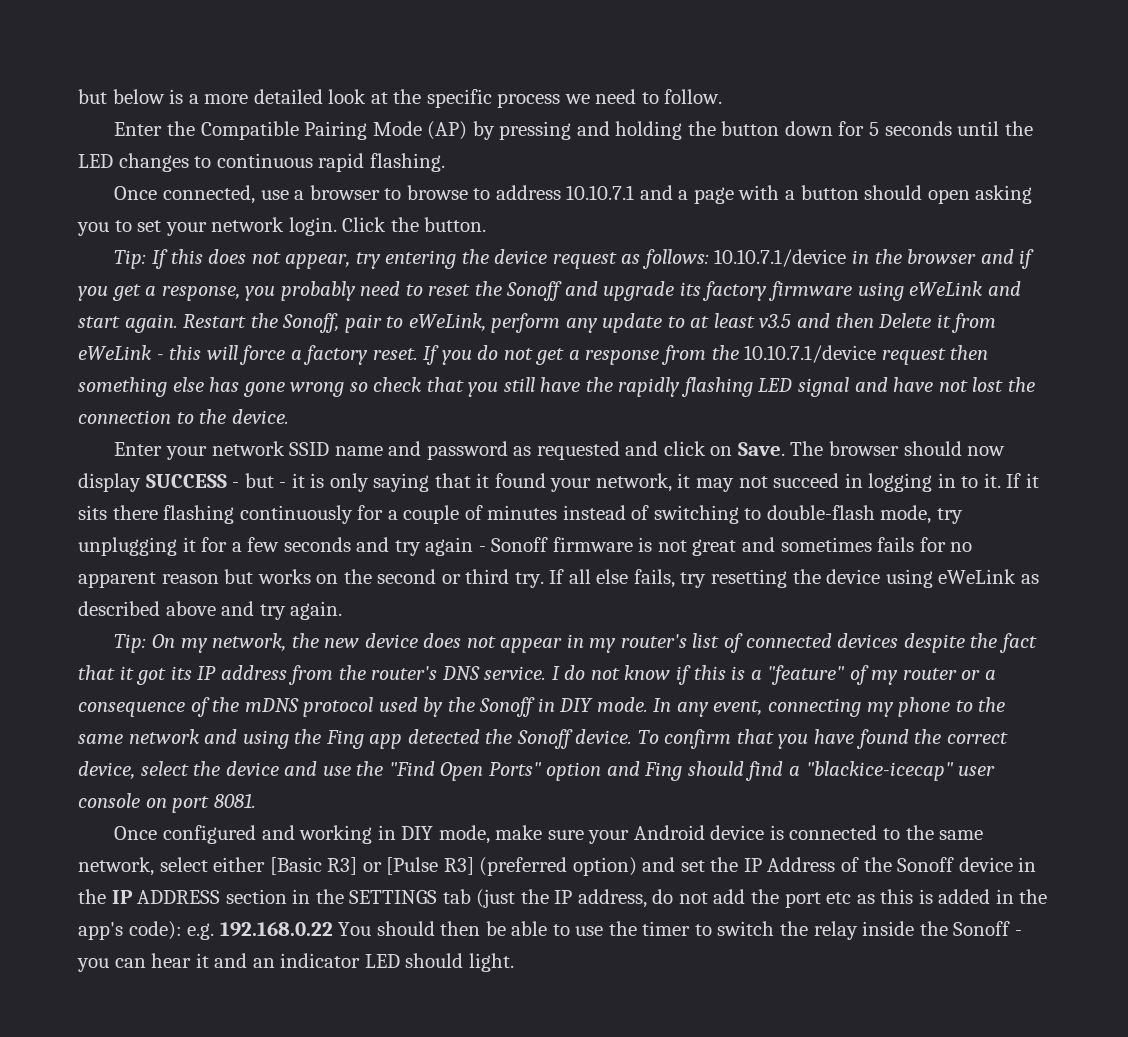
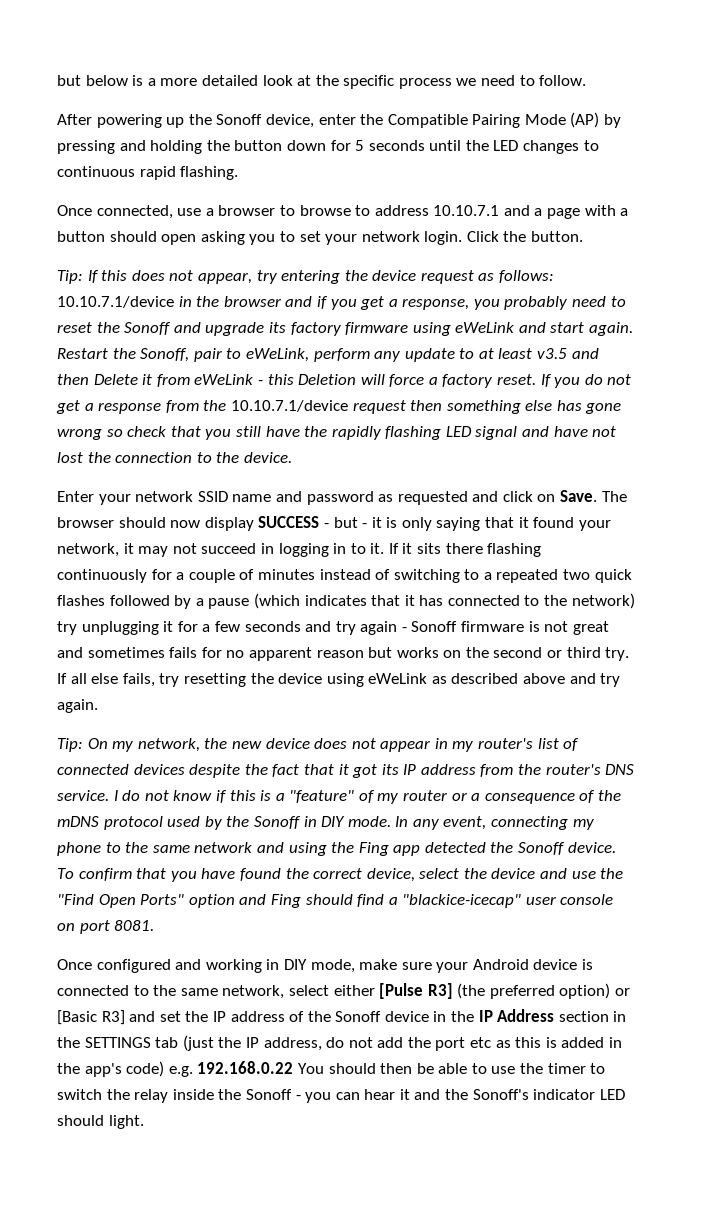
- Enter the Compatible Pairing Mode (AP) by pressing and holding the button down for 5 seconds until the LED changes to continuous rapid flashing.
+ After powering up the Sonoff device, enter the Compatible Pairing Mode (AP) by pressing and holding the button down for 5 seconds until the LED changes to continuous rapid flashing.
- Restart the Sonoff, pair to eWeLink, perform any update to at least v3.5 and then Delete it from eWeLink - this will force a factory reset.
+ Restart the Sonoff, pair to eWeLink, perform any update to at least v3.5 and then Delete it from eWeLink - this Deletion will force a factory reset.
- If it sits there flashing continuously for a couple of minutes instead of switching to double-flash mode, try unplugging it for a few seconds and try again - Sonoff firmware is not great and sometimes fails for no apparent reason but works on the second or third try.
+ If it sits there flashing continuously for a couple of minutes instead of switching to a repeated two quick flashes followed by a pause (which indicates that it has connected to the network) try unplugging it for a few seconds and try again - Sonoff firmware is not great and sometimes fails for no apparent reason but works on the second or third try.
- Once configured and working in DIY mode, make sure your Android device is connected to the same network, select either [Basic R3] or [Pulse R3] (preferred option) and set the IP Address of the Sonoff device in the IP ADDRESS section in the SETTINGS tab (just the IP address, do not add the port etc as this is added in the app's code): e.g. 192.168.0.22 You should then be able to use the timer to switch the relay inside the Sonoff - you can hear it and an indicator LED should light.
+ Once configured and working in DIY mode, make sure your Android device is connected to the same network, select either [Pulse R3] (the preferred option) or [Basic R3] and set the IP address of the Sonoff device in the IP Address section in the SETTINGS tab (just the IP address, do not add the port etc as this is added in the app's code) e.g. 192.168.0.22 You should then be able to use the timer to switch the relay inside the Sonoff - you can hear it and the Sonoff's indicator LED should light.

